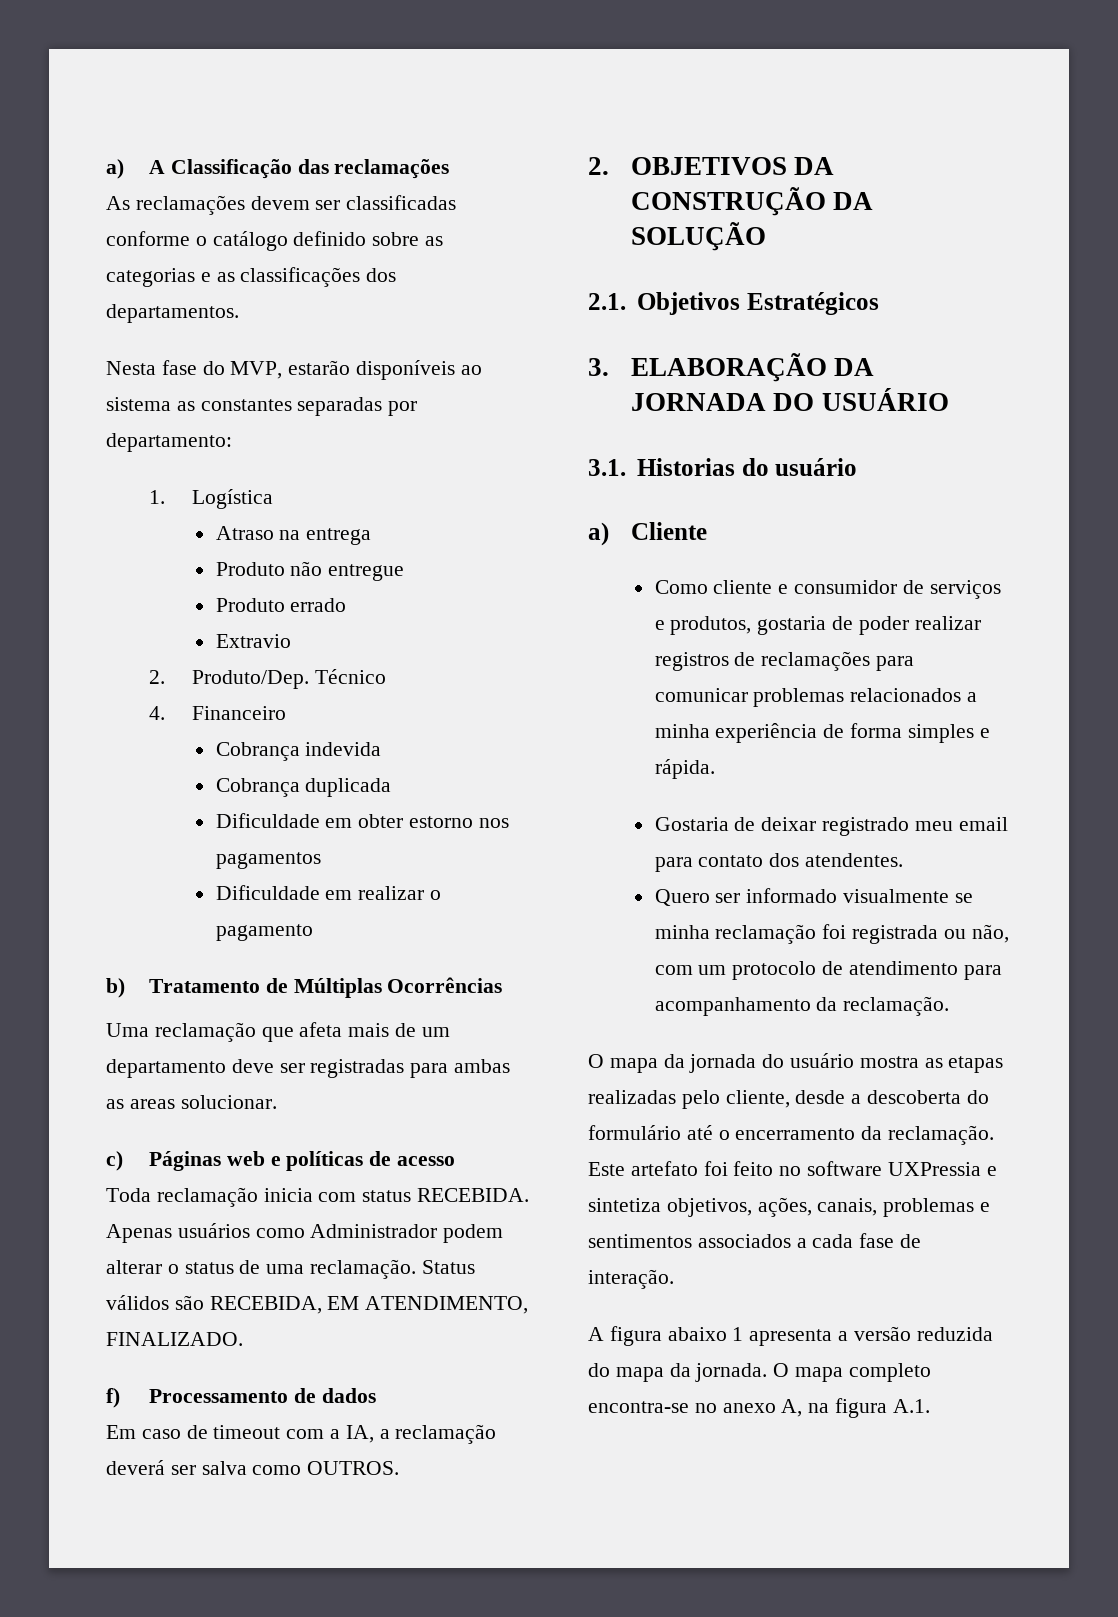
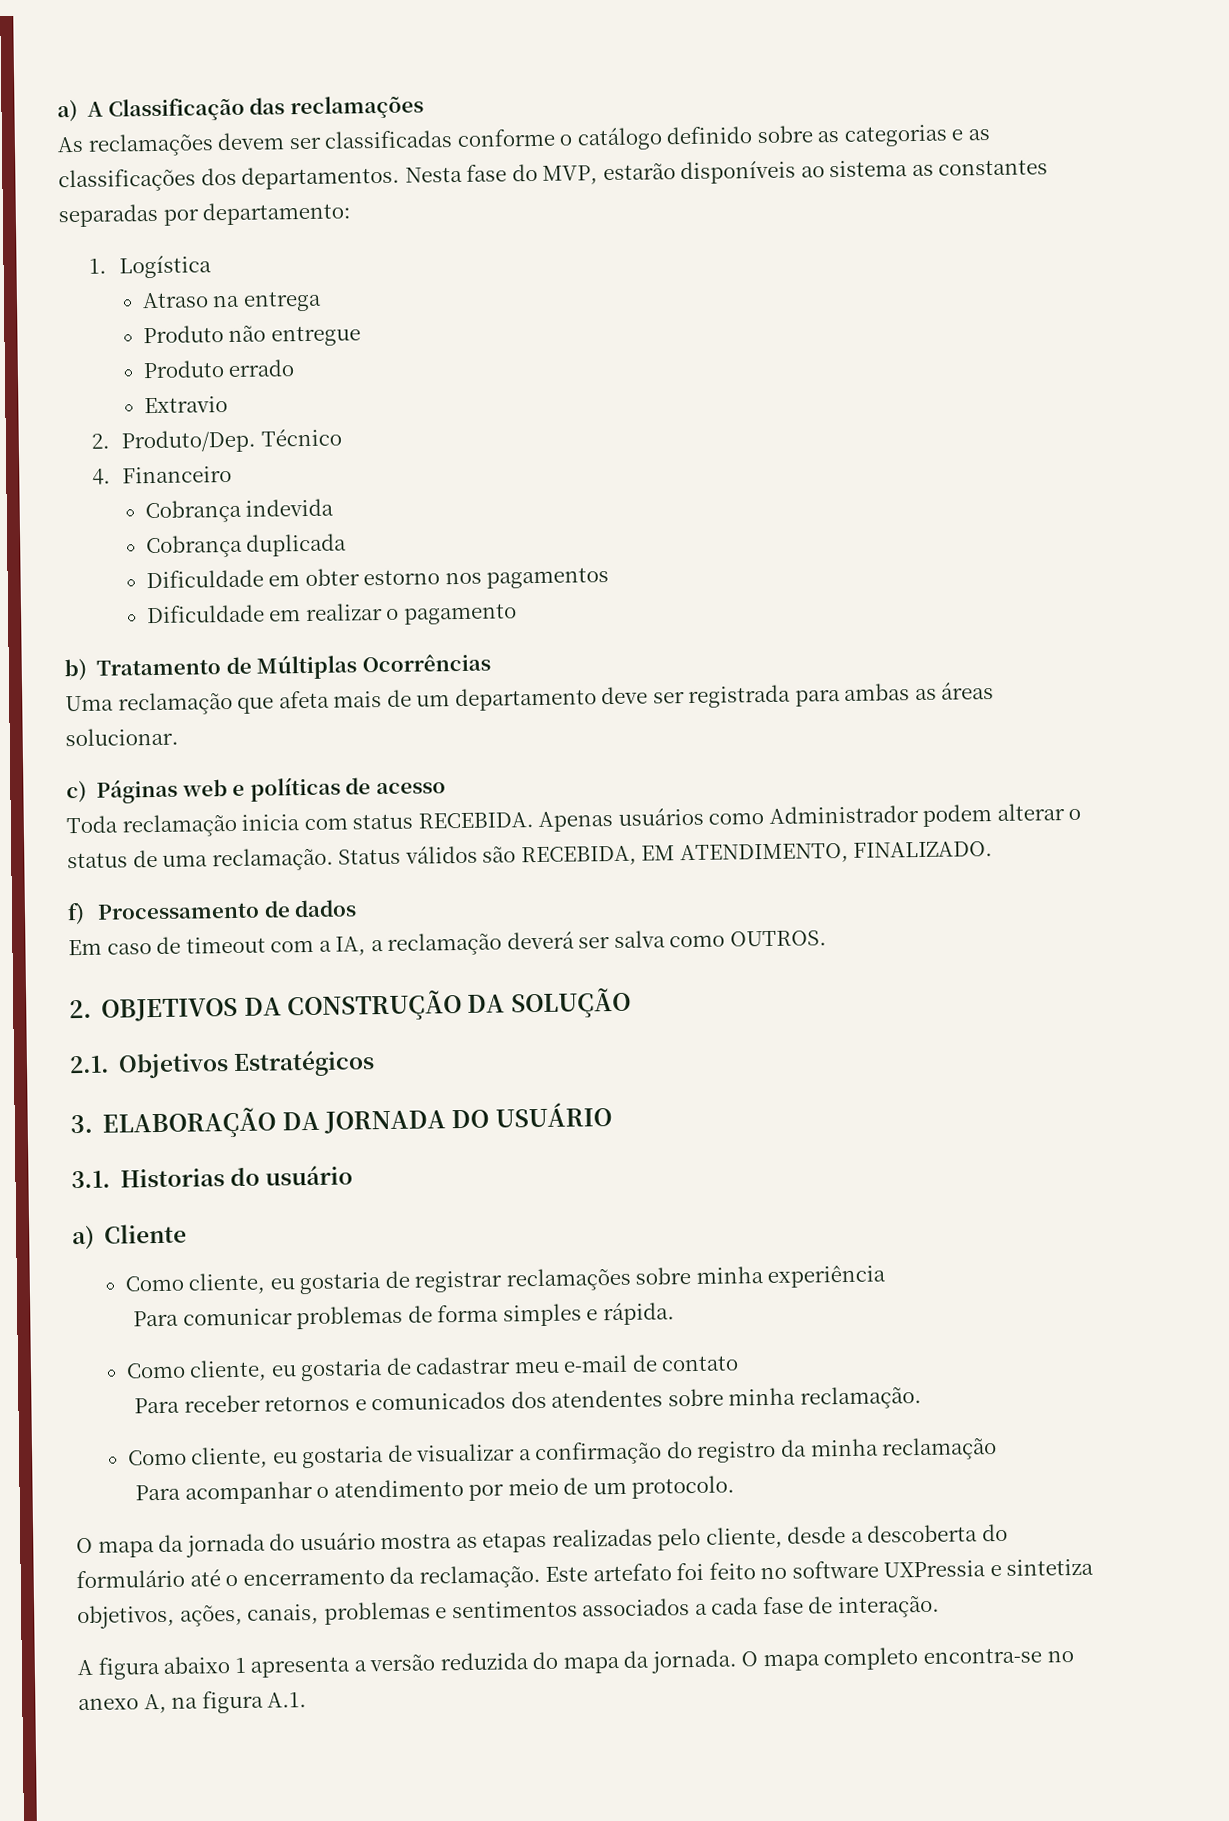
- As reclamações devem ser classificadas conforme o catálogo definido sobre as categorias e as classificações dos departamentos.
- Nesta fase do MVP, estarão disponíveis ao sistema as constantes separadas por departamento:
+ As reclamações devem ser classificadas conforme o catálogo definido sobre as categorias e as classificações dos departamentos. Nesta fase do MVP, estarão disponíveis ao sistema as constantes separadas por departamento:
- Uma reclamação que afeta mais de um departamento deve ser registradas para ambas as areas solucionar.
+ Uma reclamação que afeta mais de um departamento deve ser registrada para ambas as áreas solucionar.
- Como cliente e consumidor de serviços e produtos, gostaria de poder realizar registros de reclamações para comunicar problemas relacionados a minha experiência de forma simples e rápida.
+ Como cliente, eu gostaria de registrar reclamações sobre minha experiência
+ Para comunicar problemas de forma simples e rápida.
- Gostaria de deixar registrado meu email para contato dos atendentes.
- Quero ser informado visualmente se minha reclamação foi registrada ou não, com um protocolo de atendimento para acompanhamento da reclamação.
+ Como cliente, eu gostaria de cadastrar meu e-mail de contato
+ Para receber retornos e comunicados dos atendentes sobre minha reclamação.
+ Como cliente, eu gostaria de visualizar a confirmação do registro da minha reclamação
+ Para acompanhar o atendimento por meio de um protocolo.

